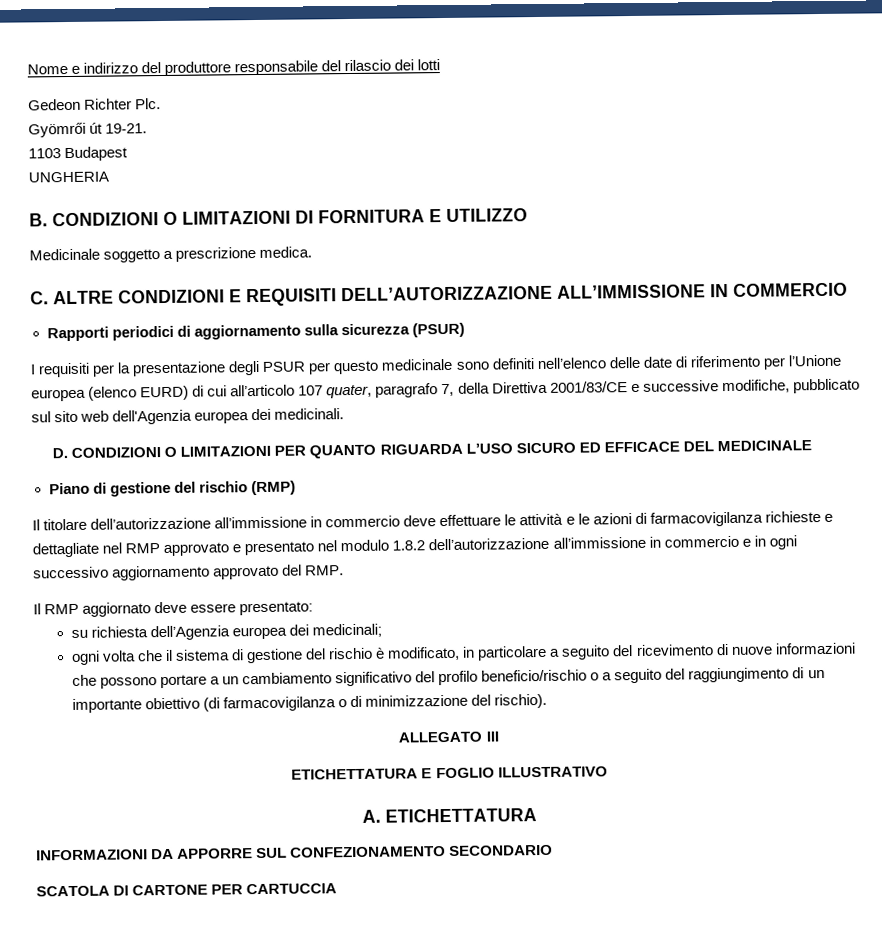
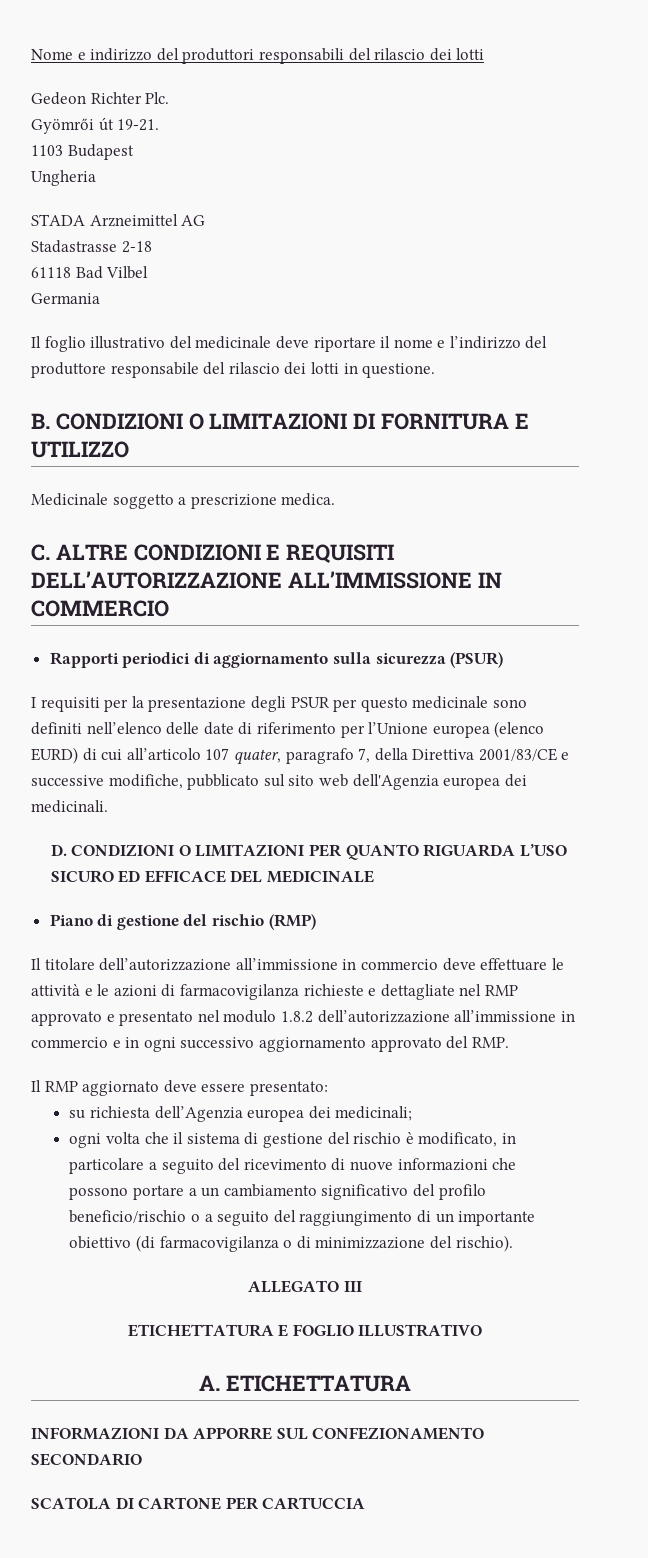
- Nome e indirizzo del produttore responsabile del rilascio dei lotti
+ Nome e indirizzo del produttori responsabili del rilascio dei lotti
- UNGHERIA
+ Ungheria
+ STADA Arzneimittel AG
+ Stadastrasse 2-18
+ 61118 Bad Vilbel
+ Germania
+ Il foglio illustrativo del medicinale deve riportare il nome e l’indirizzo del produttore responsabile del rilascio dei lotti in questione.

